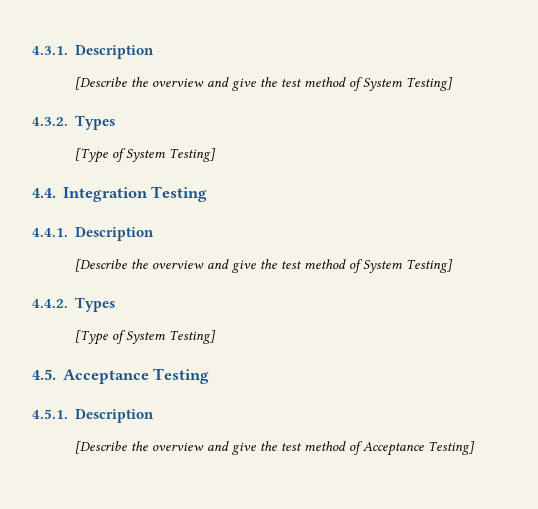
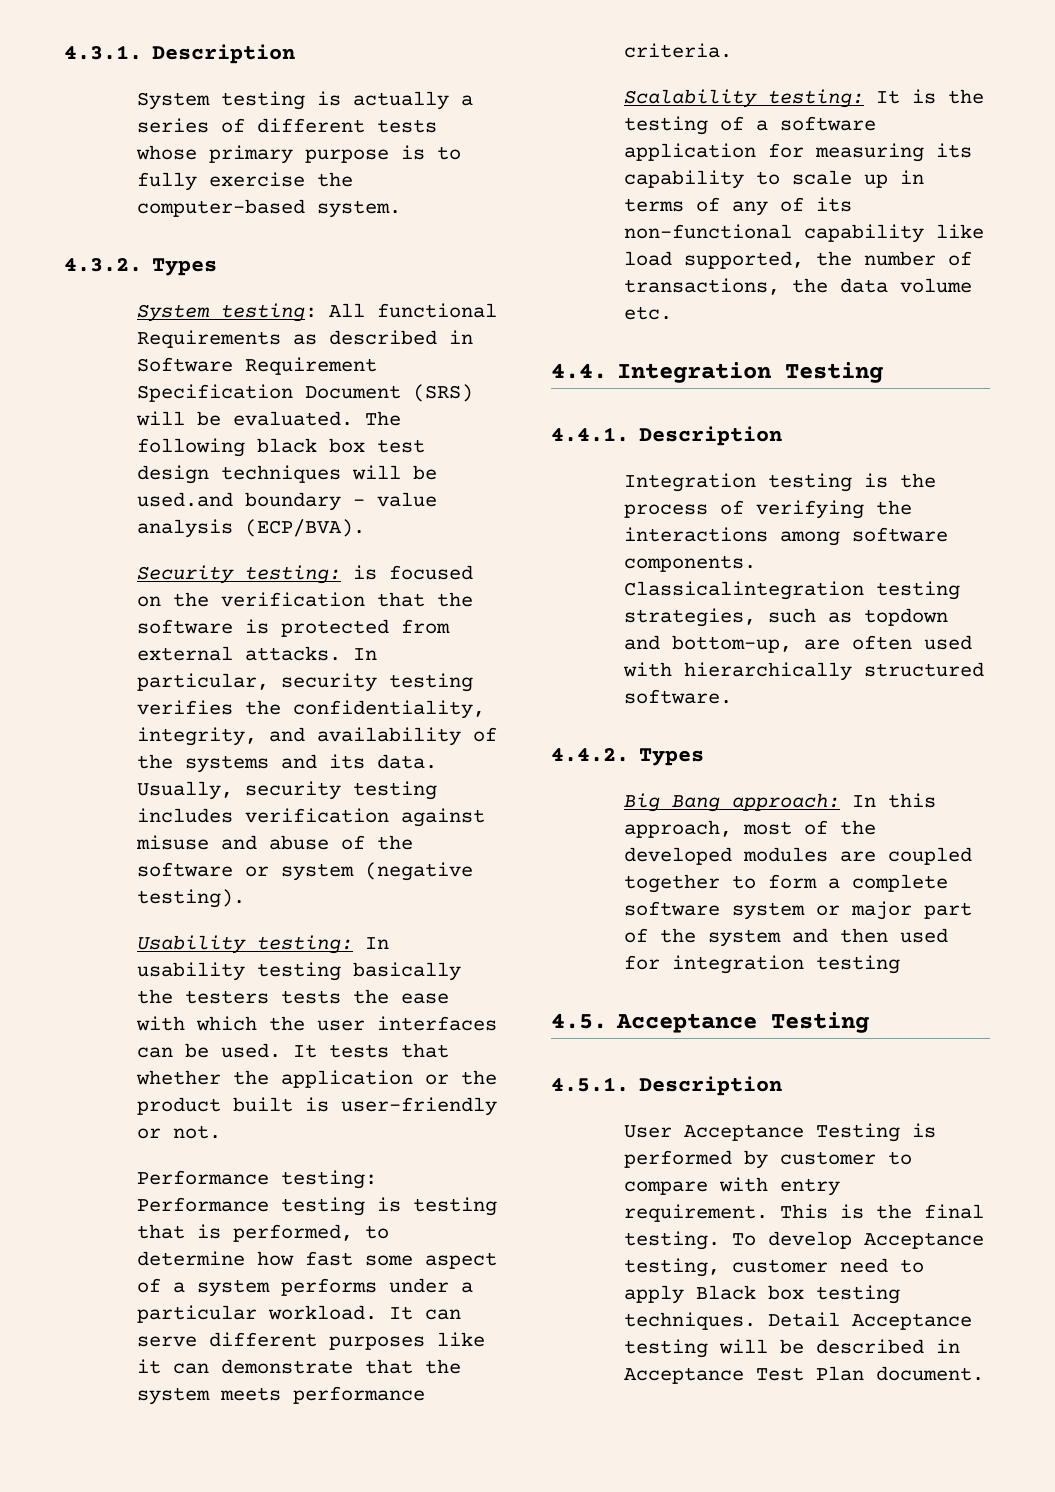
  4.3.1. Description
- [Describe the overview and give the test method of System Testing]
+ System testing is actually a series of different tests whose primary purpose is to fully exercise the computer-based system.
  4.3.2. Types
- [Type of System Testing]
+ System testing: All functional Requirements as described in Software Requirement Specification Document (SRS) will be evaluated. The following black box test design techniques will be used.and boundary – value analysis (ECP/BVA).
+ Security testing: is focused on the verification that the software is protected from external attacks. In particular, security testing verifies the confidentiality, integrity, and availability of the systems and its data. Usually, security testing includes verification against misuse and abuse of the software or system (negative testing).
+ Usability testing: In usability testing basically the testers tests the ease with which the user interfaces can be used. It tests that whether the application or the product built is user-friendly or not.
+ Performance testing: Performance testing is testing that is performed, to determine how fast some aspect of a system performs under a particular workload. It can serve different purposes like it can demonstrate that the system meets performance criteria.
+ Scalability testing: It is the testing of a software application for measuring its capability to scale up in terms of any of its non-functional capability like load supported, the number of transactions, the data volume etc.
  4.4.1. Description
- [Describe the overview and give the test method of System Testing]
+ Integration testing is the process of verifying the interactions among software components. Classicalintegration testing strategies, such as topdown and bottom-up, are often used with hierarchically structured software.
  4.4.2. Types
- [Type of System Testing]
+ Big Bang approach: In this approach, most of the developed modules are coupled together to form a complete software system or major part of the system and then used for integration testing
- [Describe the overview and give the test method of Acceptance Testing]
+ User Acceptance Testing is performed by customer to compare with entry requirement. This is the final testing. To develop Acceptance testing, customer need to apply Black box testing techniques. Detail Acceptance testing will be described in Acceptance Test Plan document.

